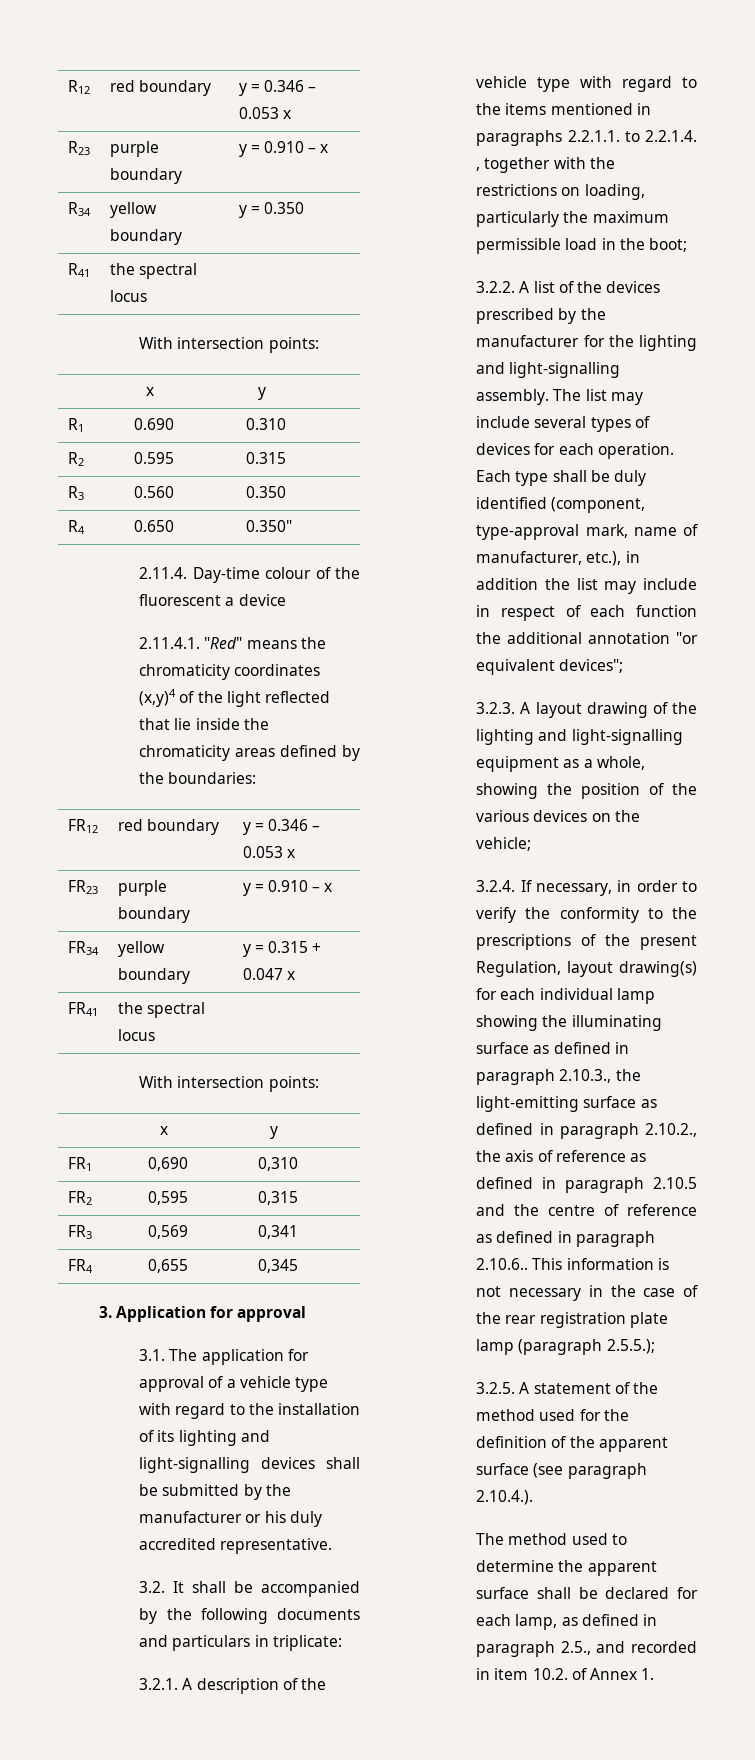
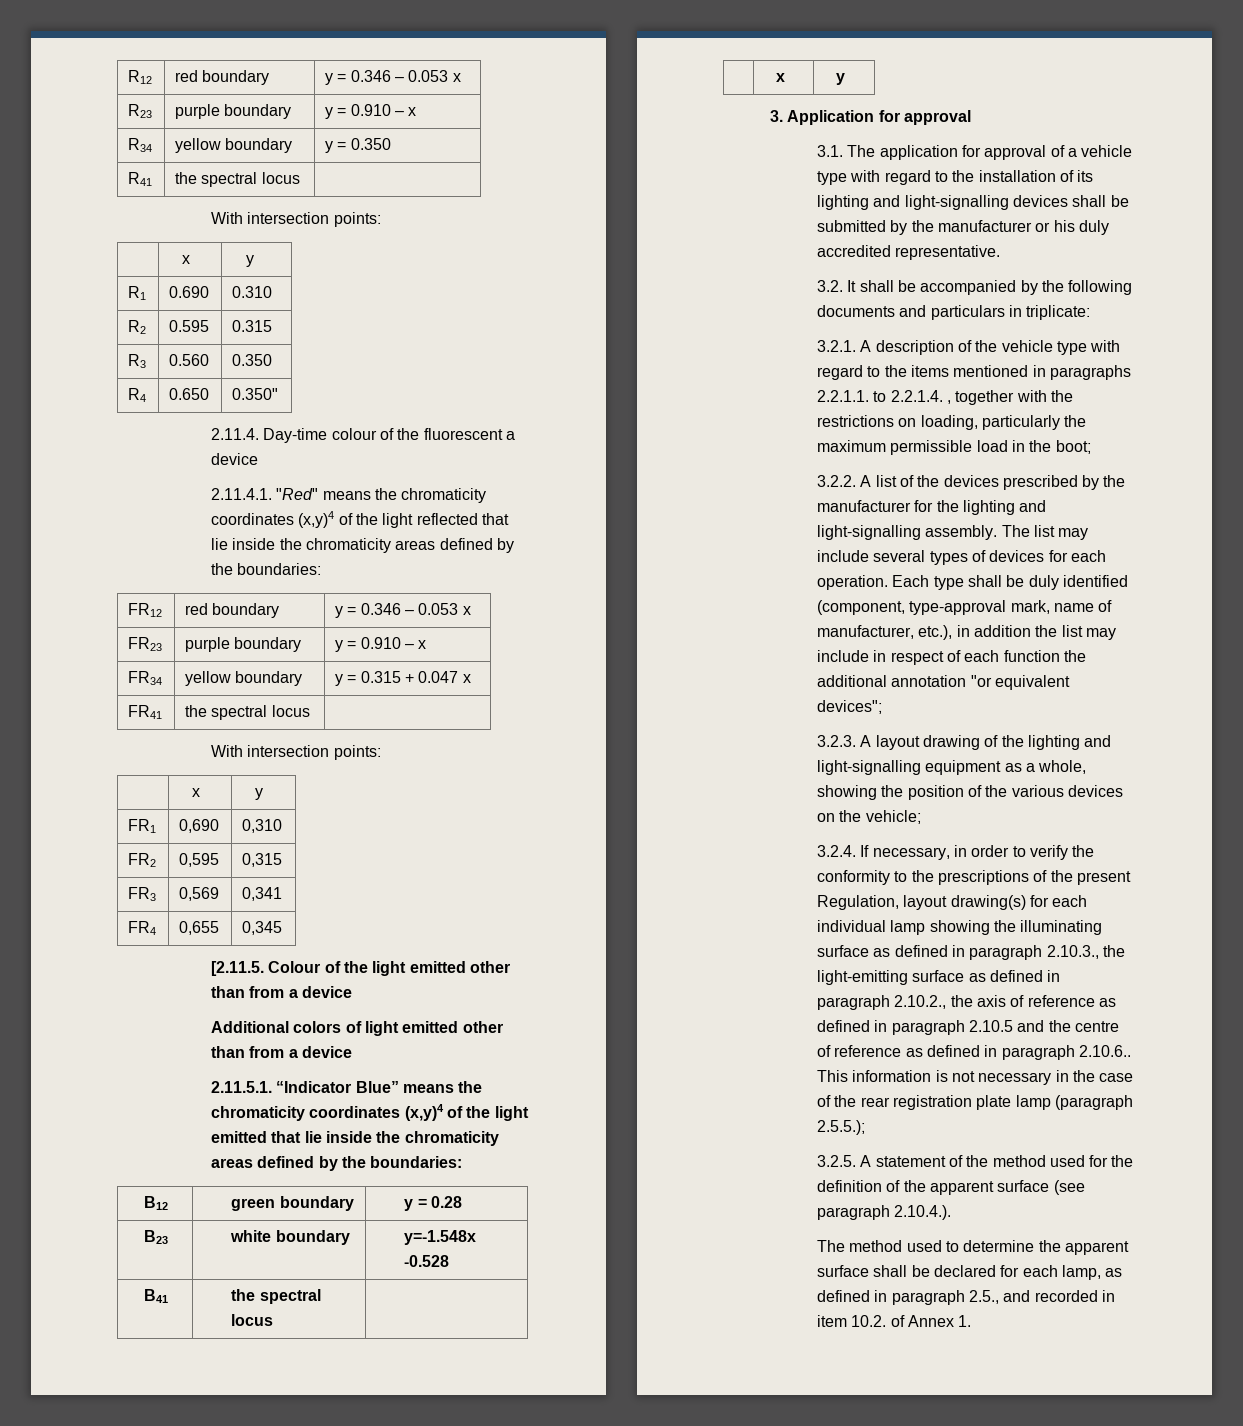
+ [2.11.5. Colour of the light emitted other than from a device
+ Additional colors of light emitted other than from a device
+ 2.11.5.1. “Indicator Blue” means the chromaticity coordinates (x,y)4 of the light emitted that lie inside the chromaticity areas defined by the boundaries:
+ B12 | green boundary | y = 0.28
+ B23 | white boundary | y=-1.548x -0.528
+ B41 | the spectral locus |
+ | x | y

